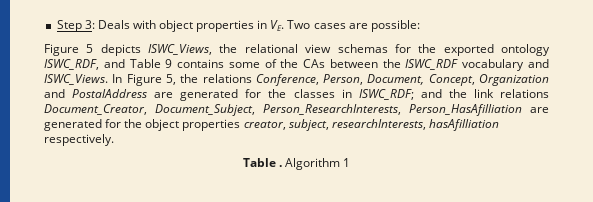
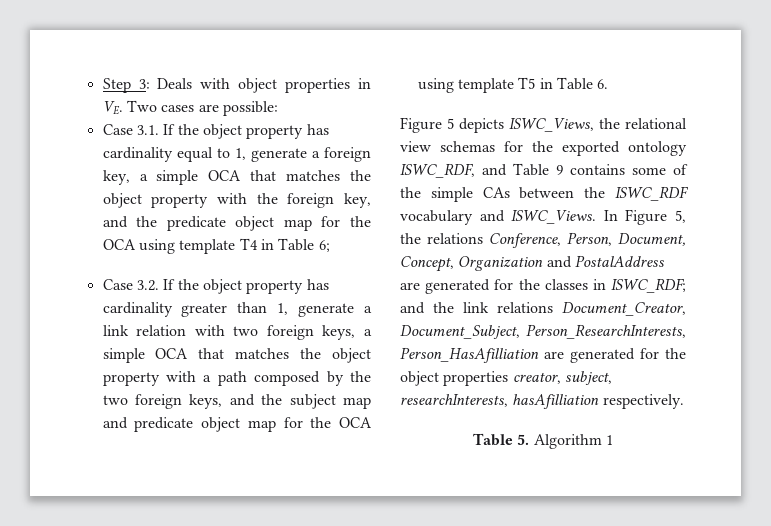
+ Case 3.1. If the object property has cardinality equal to 1, generate a foreign key, a simple OCA that matches the object property with the foreign key, and the predicate object map for the OCA using template T4 in Table 6;
+ Case 3.2. If the object property has cardinality greater than 1, generate a link relation with two foreign keys, a simple OCA that matches the object property with a path composed by the two foreign keys, and the subject map and predicate object map for the OCA using template T5 in Table 6.
- Figure 5 depicts ISWC_Views, the relational view schemas for the exported ontology ISWC_RDF, and Table 9 contains some of the CAs between the ISWC_RDF vocabulary and ISWC_Views.
+ Figure 5 depicts ISWC_Views, the relational view schemas for the exported ontology ISWC_RDF, and Table 9 contains some of the simple CAs between the ISWC_RDF vocabulary and ISWC_Views.
- Table . Algorithm 1
+ Table 5. Algorithm 1

